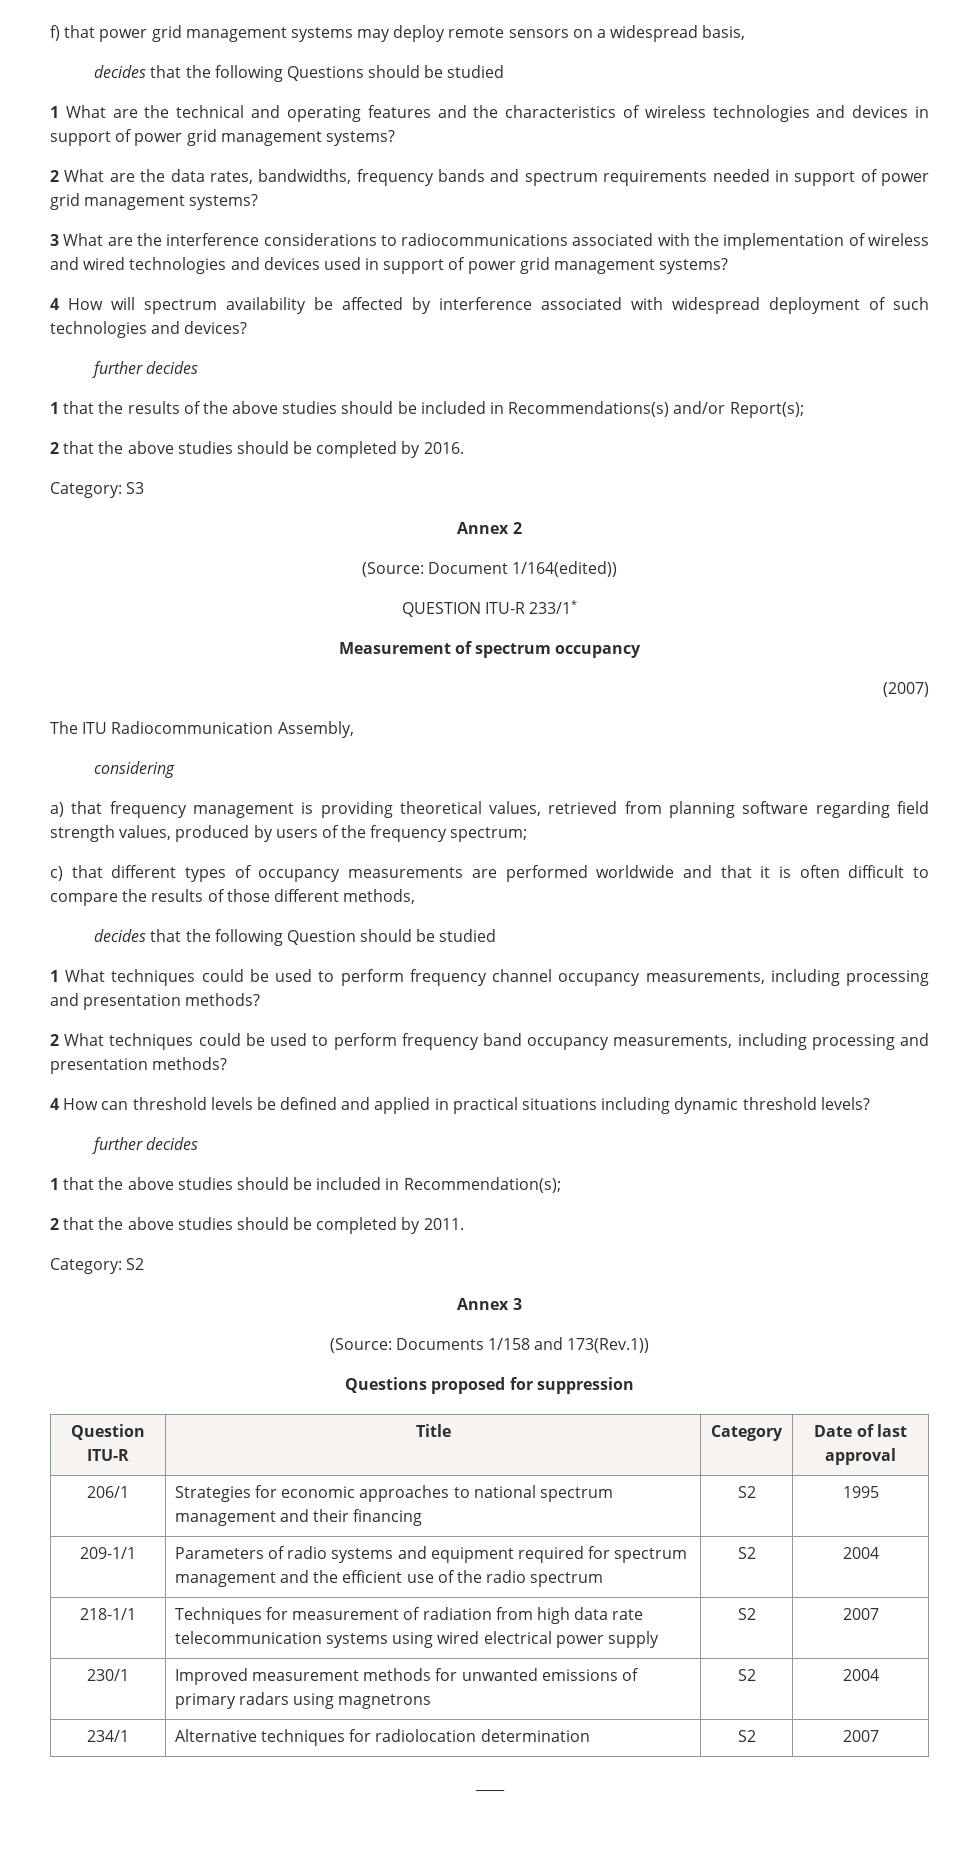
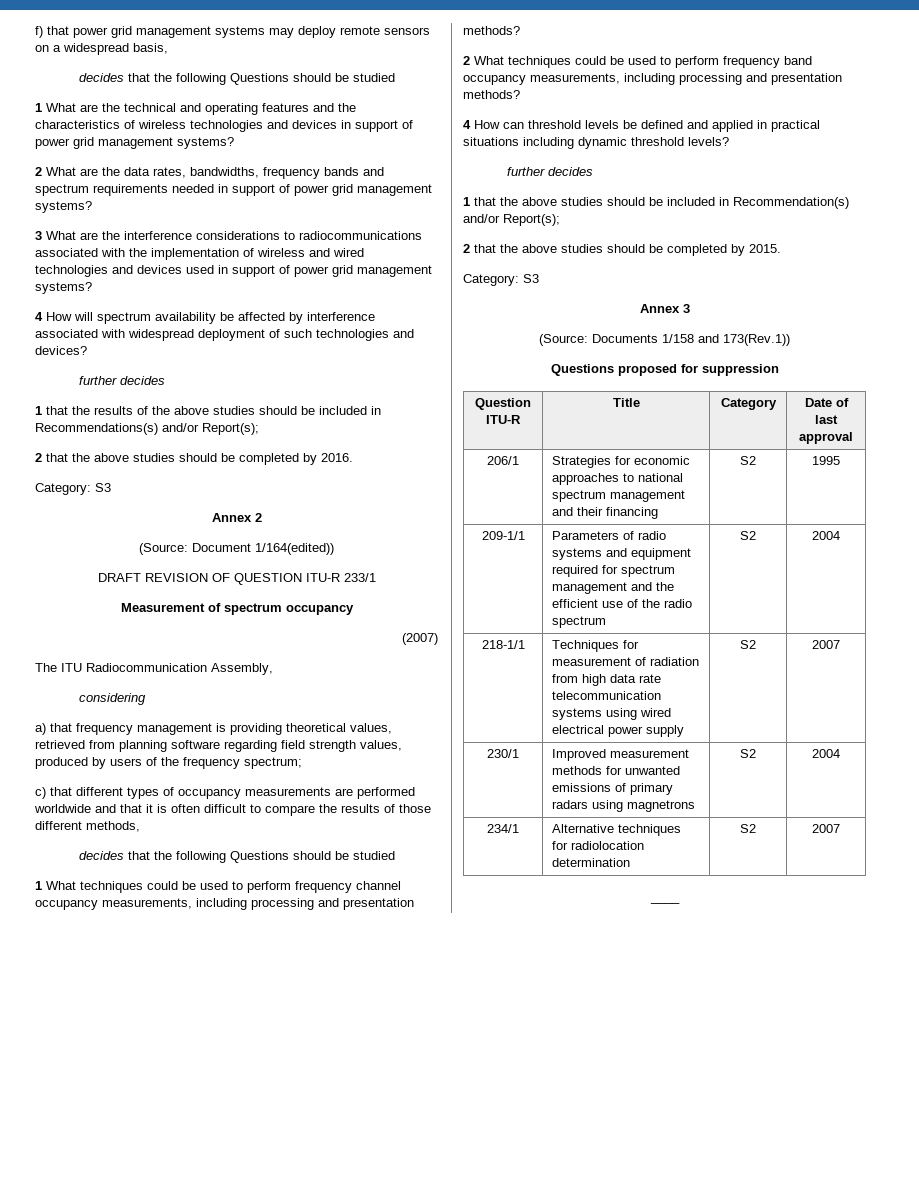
- QUESTION ITU-R 233/1*
+ DRAFT REVISION OF QUESTION ITU-R 233/1
  c) that different types of occupancy measurements are performed worldwide and that it is often difficult to compare the results of those different methods,
- decides that the following Question should be studied
+ decides that the following Questions should be studied
- 1 that the above studies should be included in Recommendation(s);
- 2 that the above studies should be completed by 2011.
- Category: S2
+ 1 that the above studies should be included in Recommendation(s) and/or Report(s);
+ 2 that the above studies should be completed by 2015.
+ Category: S3

